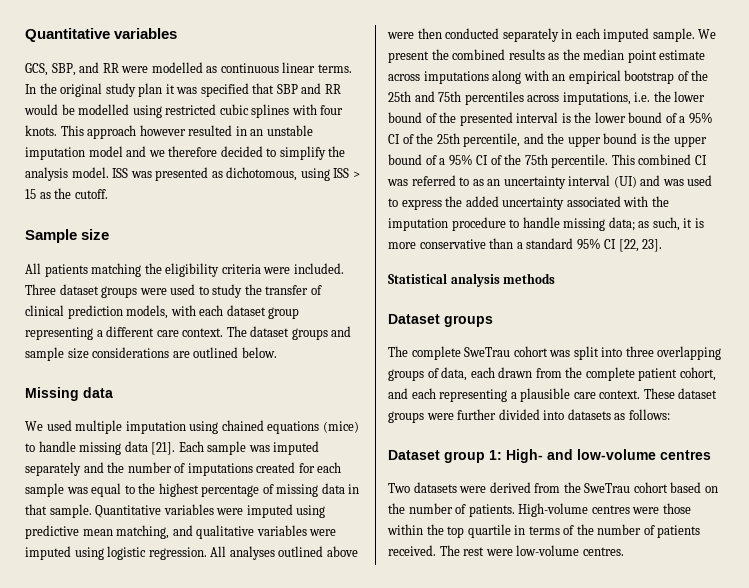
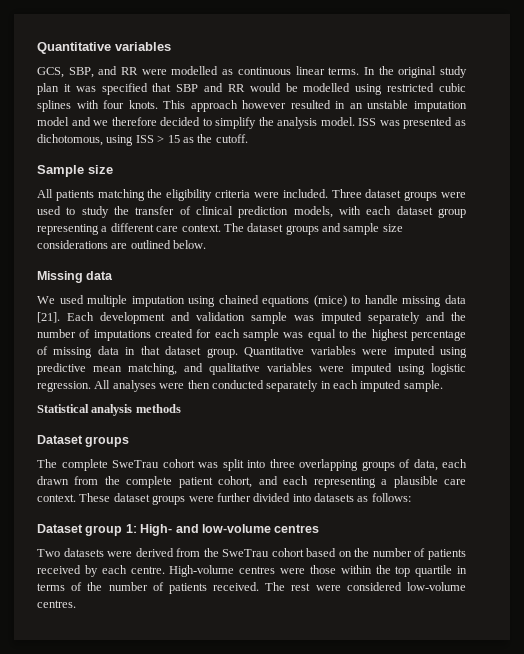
- Each sample was imputed separately and the number of imputations created for each sample was equal to the highest percentage of missing data in that sample.
+ Each development and validation sample was imputed separately and the number of imputations created for each sample was equal to the highest percentage of missing data in that dataset group.
- All analyses outlined above were then conducted separately in each imputed sample. We present the combined results as the median point estimate across imputations along with an empirical bootstrap of the 25th and 75th percentiles across imputations, i.e. the lower bound of the presented interval is the lower bound of a 95% CI of the 25th percentile, and the upper bound is the upper bound of a 95% CI of the 75th percentile. This combined CI was referred to as an uncertainty interval (UI) and was used to express the added uncertainty associated with the imputation procedure to handle missing data; as such, it is more conservative than a standard 95% CI [22, 23].
+ All analyses were then conducted separately in each imputed sample.
- Two datasets were derived from the SweTrau cohort based on the number of patients.
+ Two datasets were derived from the SweTrau cohort based on the number of patients received by each centre.
- The rest were low-volume centres.
+ The rest were considered low-volume centres.

